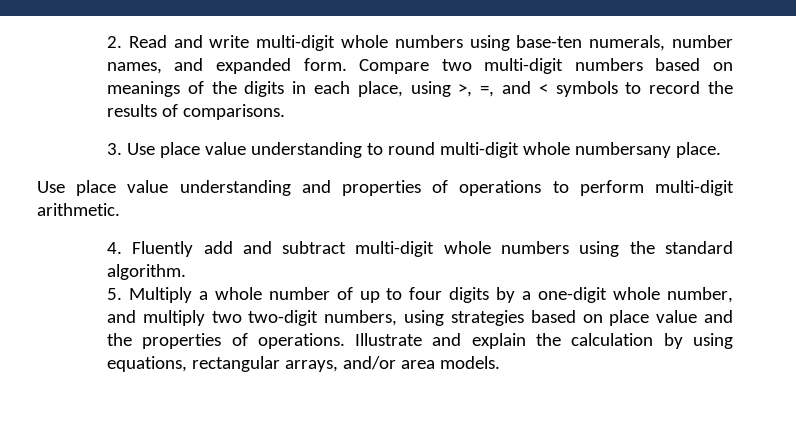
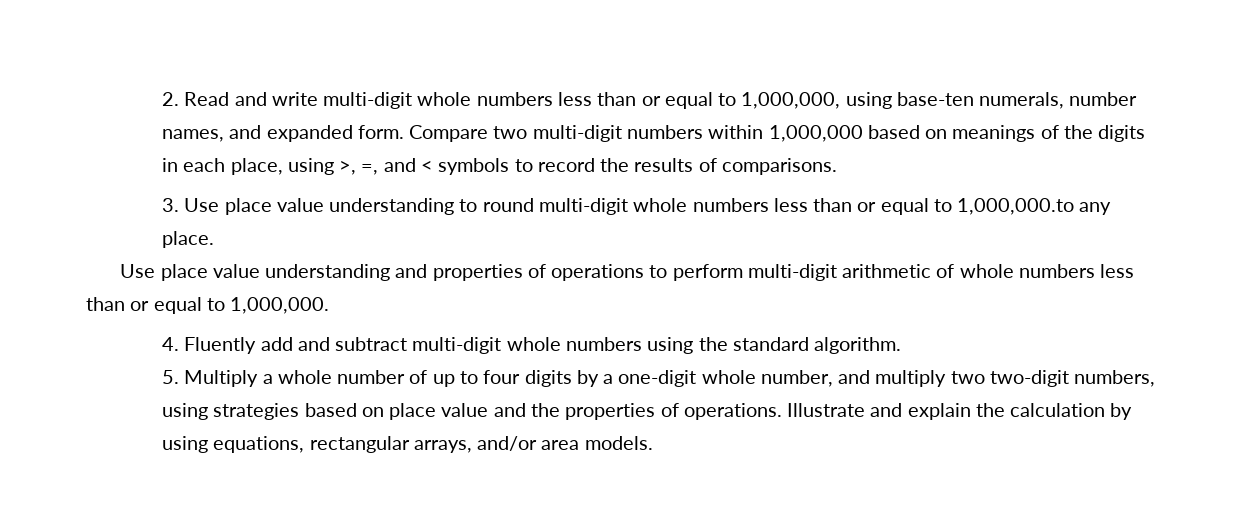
- 2. Read and write multi-digit whole numbers using base-ten numerals, number names, and expanded form.
+ 2. Read and write multi-digit whole numbers less than or equal to 1,000,000, using base-ten numerals, number names, and expanded form.
- Compare two multi-digit numbers based on meanings of the digits in each place, using >, =, and < symbols to record the results of comparisons.
+ Compare two multi-digit numbers within 1,000,000 based on meanings of the digits in each place, using >, =, and < symbols to record the results of comparisons.
- 3. Use place value understanding to round multi-digit whole numbersany place.
+ 3. Use place value understanding to round multi-digit whole numbers less than or equal to 1,000,000.to any place.
- Use place value understanding and properties of operations to perform multi-digit arithmetic.
+ Use place value understanding and properties of operations to perform multi-digit arithmetic of whole numbers less than or equal to 1,000,000.

